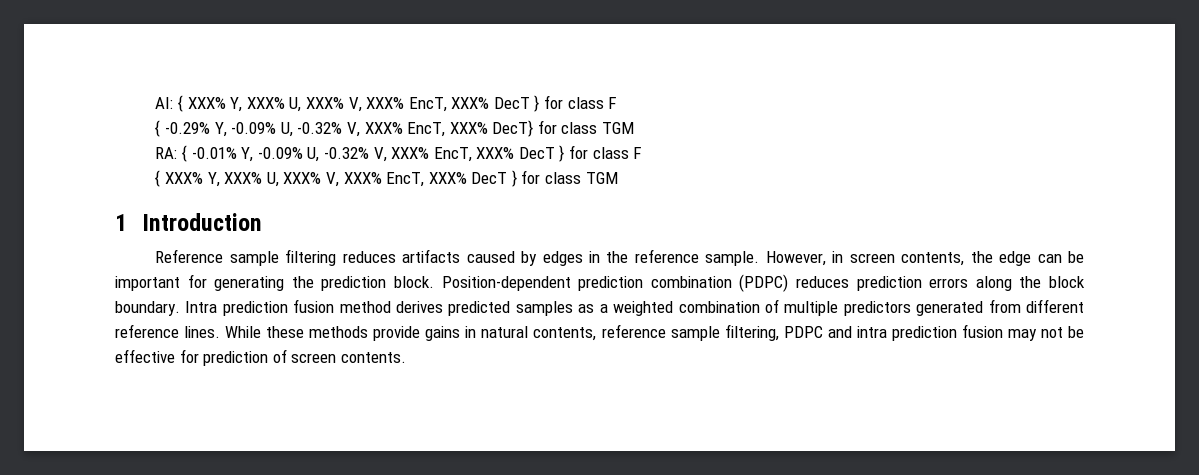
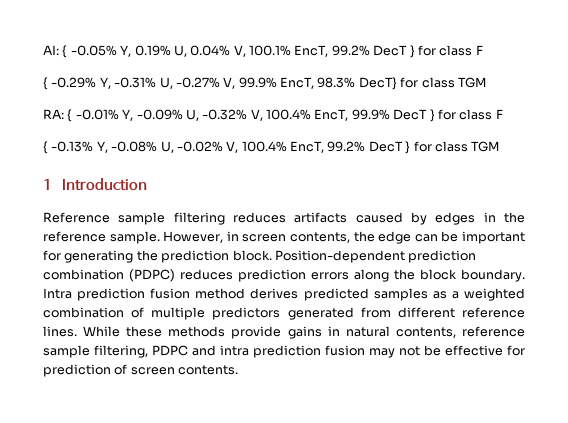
- AI: { XXX% Y, XXX% U, XXX% V, XXX% EncT, XXX% DecT } for class F
+ AI: { -0.05% Y, 0.19% U, 0.04% V, 100.1% EncT, 99.2% DecT } for class F
- { -0.29% Y, -0.09% U, -0.32% V, XXX% EncT, XXX% DecT} for class TGM
+ { -0.29% Y, -0.31% U, -0.27% V, 99.9% EncT, 98.3% DecT} for class TGM
- RA: { -0.01% Y, -0.09% U, -0.32% V, XXX% EncT, XXX% DecT } for class F
- { XXX% Y, XXX% U, XXX% V, XXX% EncT, XXX% DecT } for class TGM
+ RA: { -0.01% Y, -0.09% U, -0.32% V, 100.4% EncT, 99.9% DecT } for class F
+ { -0.13% Y, -0.08% U, -0.02% V, 100.4% EncT, 99.2% DecT } for class TGM

